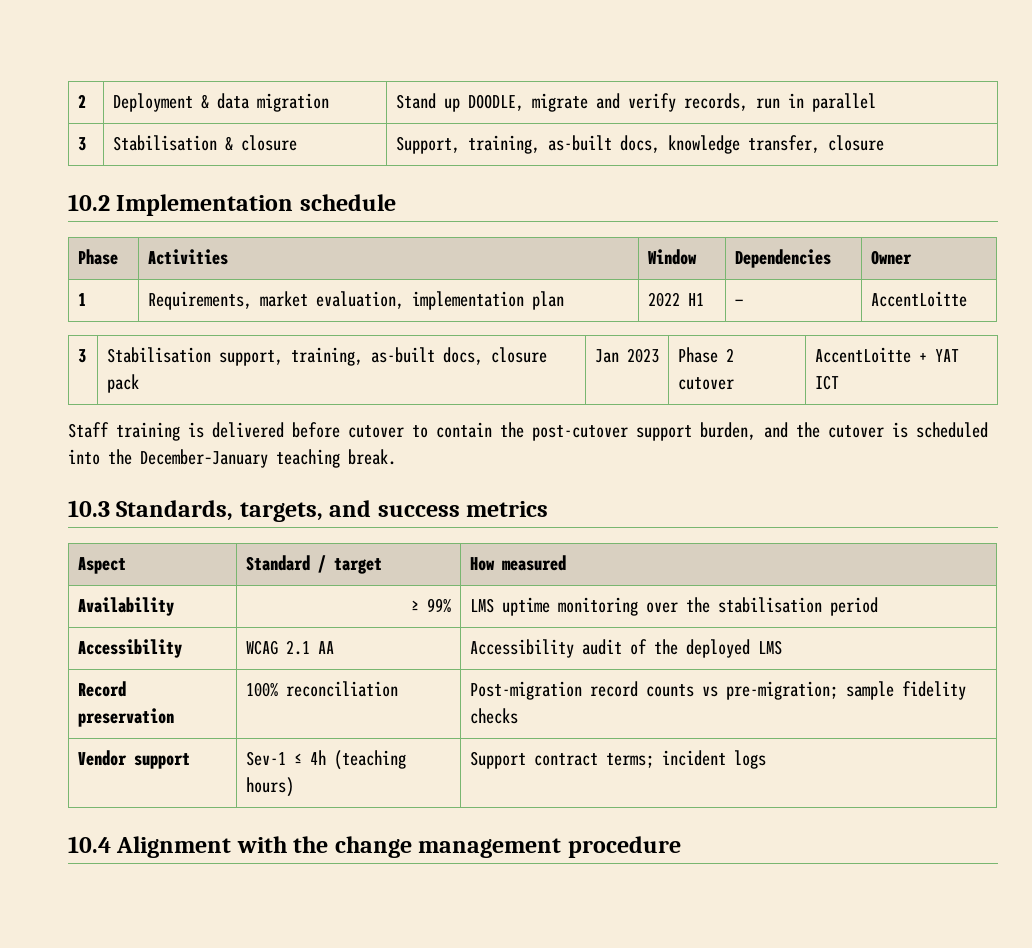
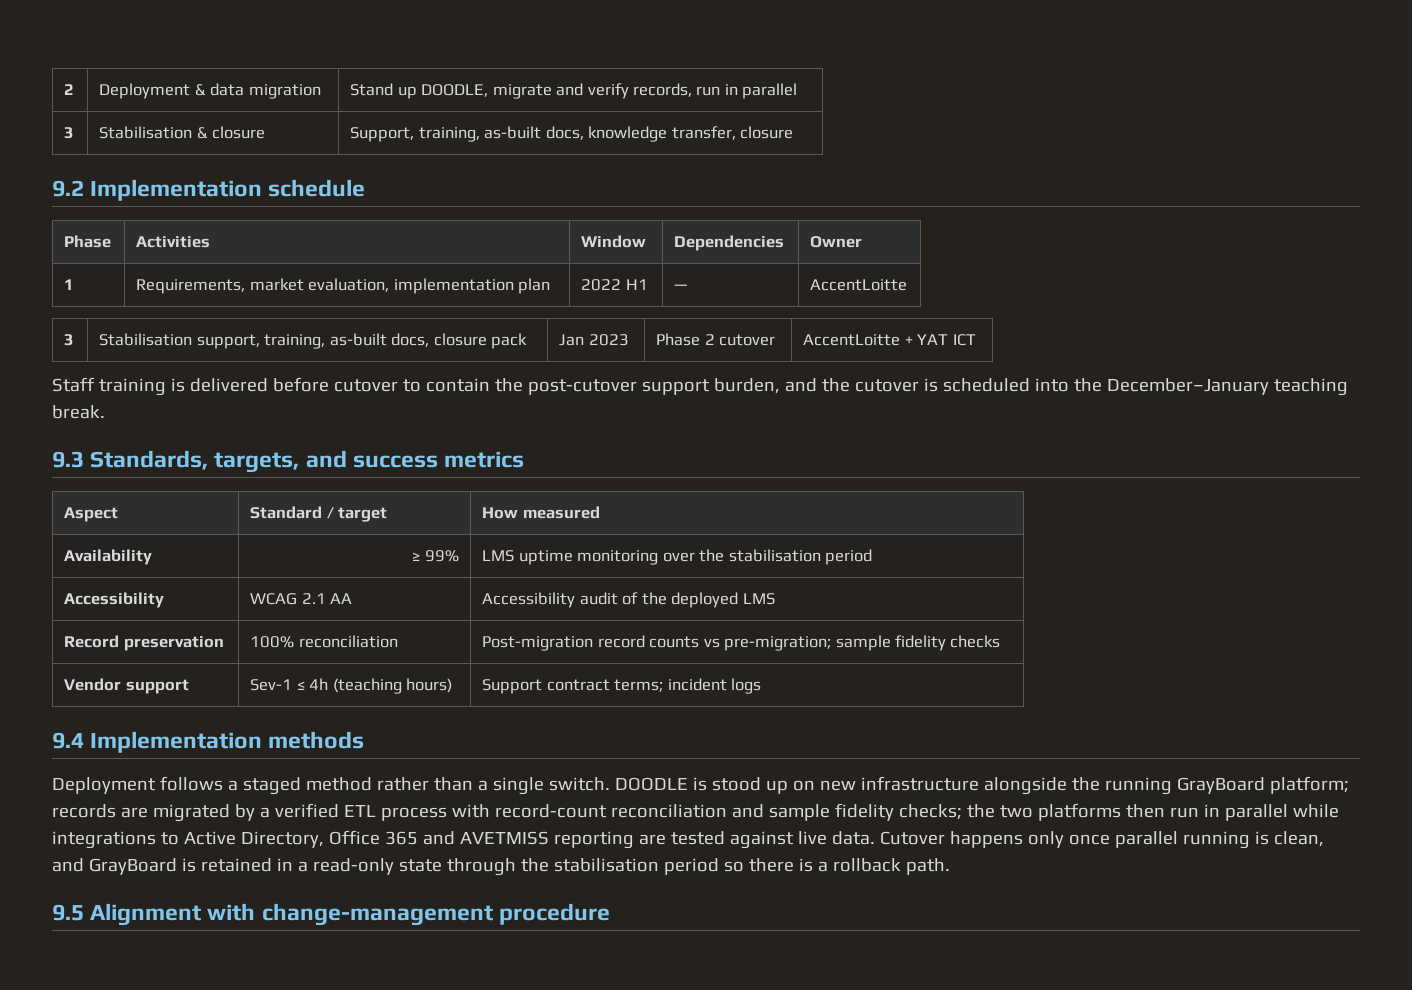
- 10.2 Implementation schedule
+ 9.2 Implementation schedule
- 10.3 Standards, targets, and success metrics
+ 9.3 Standards, targets, and success metrics
- 10.4 Alignment with the change management procedure
+ 9.4 Implementation methods
+ Deployment follows a staged method rather than a single switch. DOODLE is stood up on new infrastructure alongside the running GrayBoard platform; records are migrated by a verified ETL process with record-count reconciliation and sample fidelity checks; the two platforms then run in parallel while integrations to Active Directory, Office 365 and AVETMISS reporting are tested against live data. Cutover happens only once parallel running is clean, and GrayBoard is retained in a read-only state through the stabilisation period so there is a rollback path.
+ 9.5 Alignment with change-management procedure

